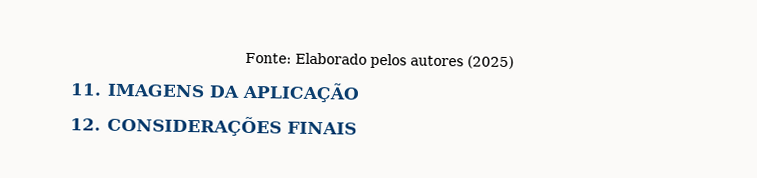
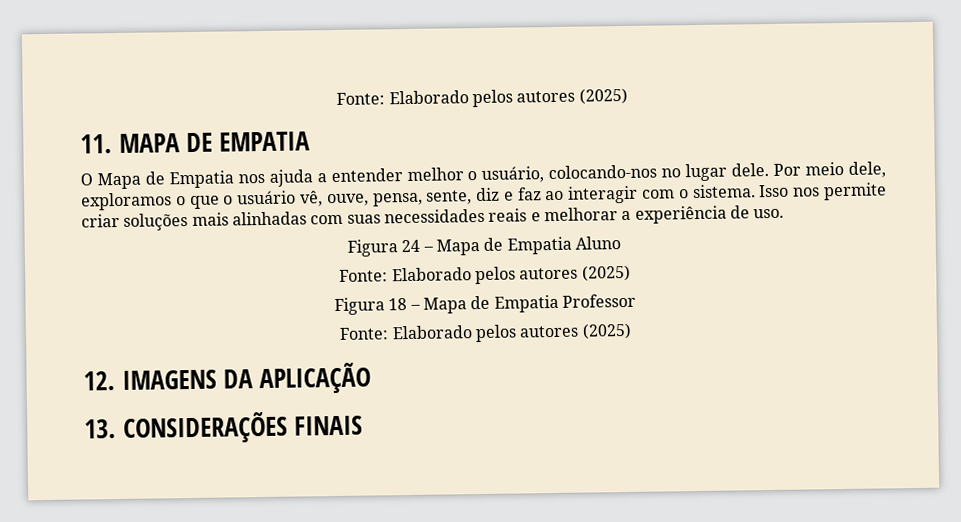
- 11. IMAGENS DA APLICAÇÃO
+ 11. MAPA DE EMPATIA
+ O Mapa de Empatia nos ajuda a entender melhor o usuário, colocando-nos no lugar dele. Por meio dele, exploramos o que o usuário vê, ouve, pensa, sente, diz e faz ao interagir com o sistema. Isso nos permite criar soluções mais alinhadas com suas necessidades reais e melhorar a experiência de uso.
+ Figura 24 – Mapa de Empatia Aluno
+ Fonte: Elaborado pelos autores (2025)
+ Figura 18 – Mapa de Empatia Professor
+ Fonte: Elaborado pelos autores (2025)
+ 12. IMAGENS DA APLICAÇÃO
- 12. CONSIDERAÇÕES FINAIS
+ 13. CONSIDERAÇÕES FINAIS

